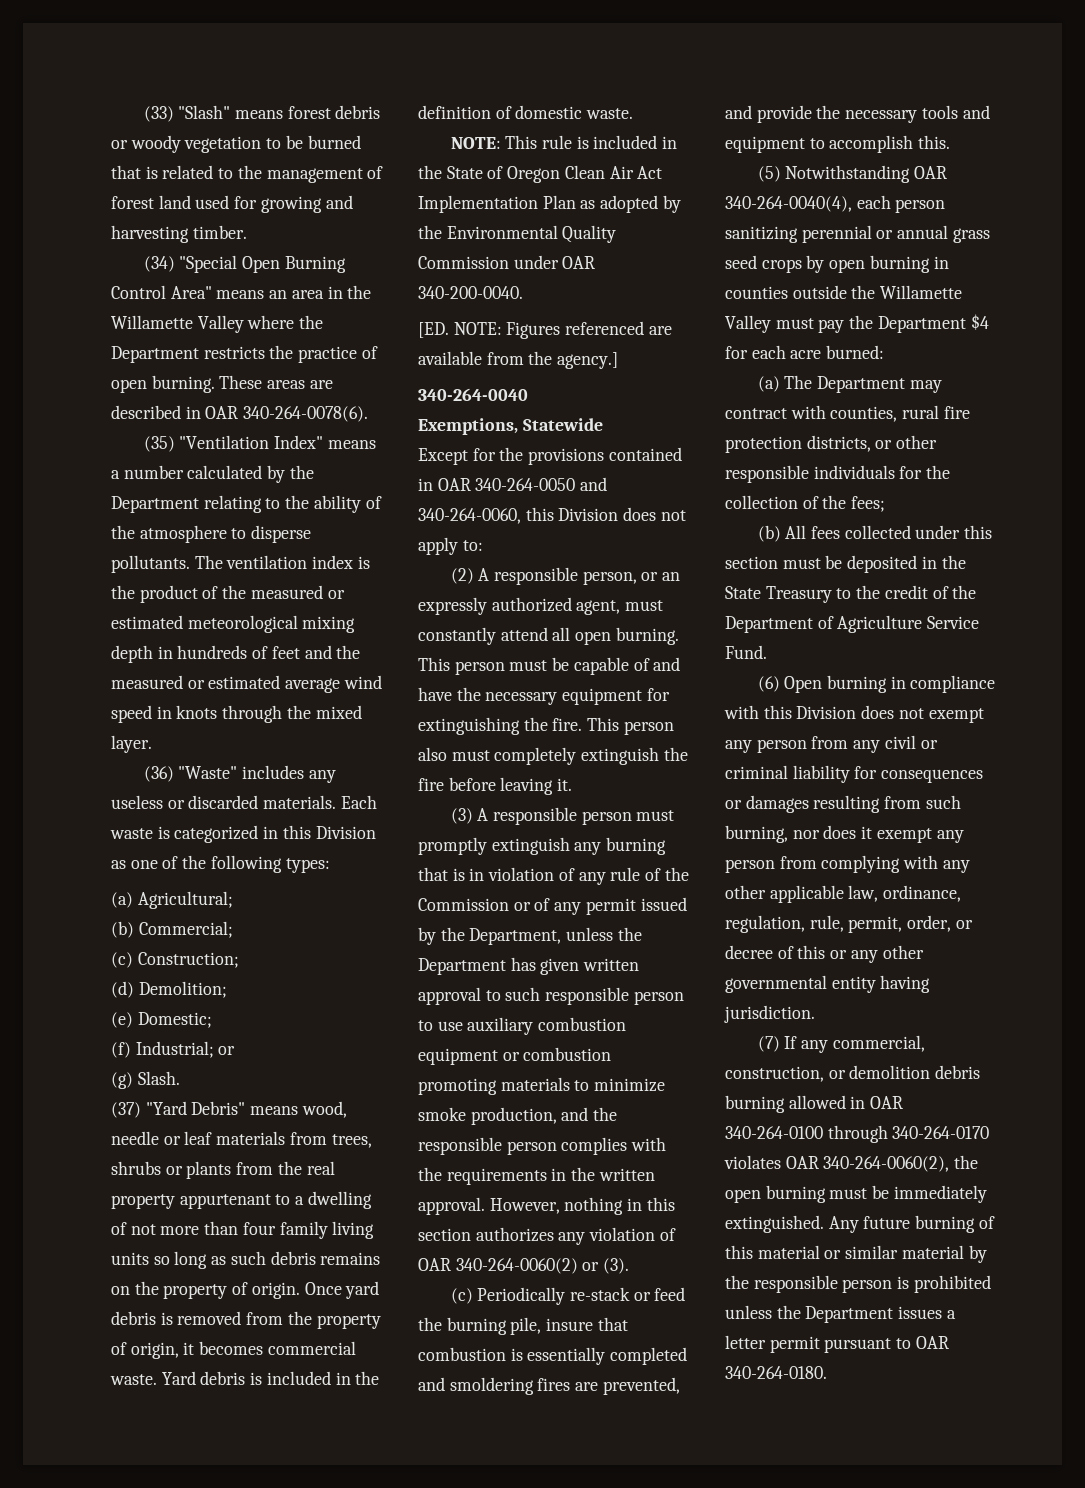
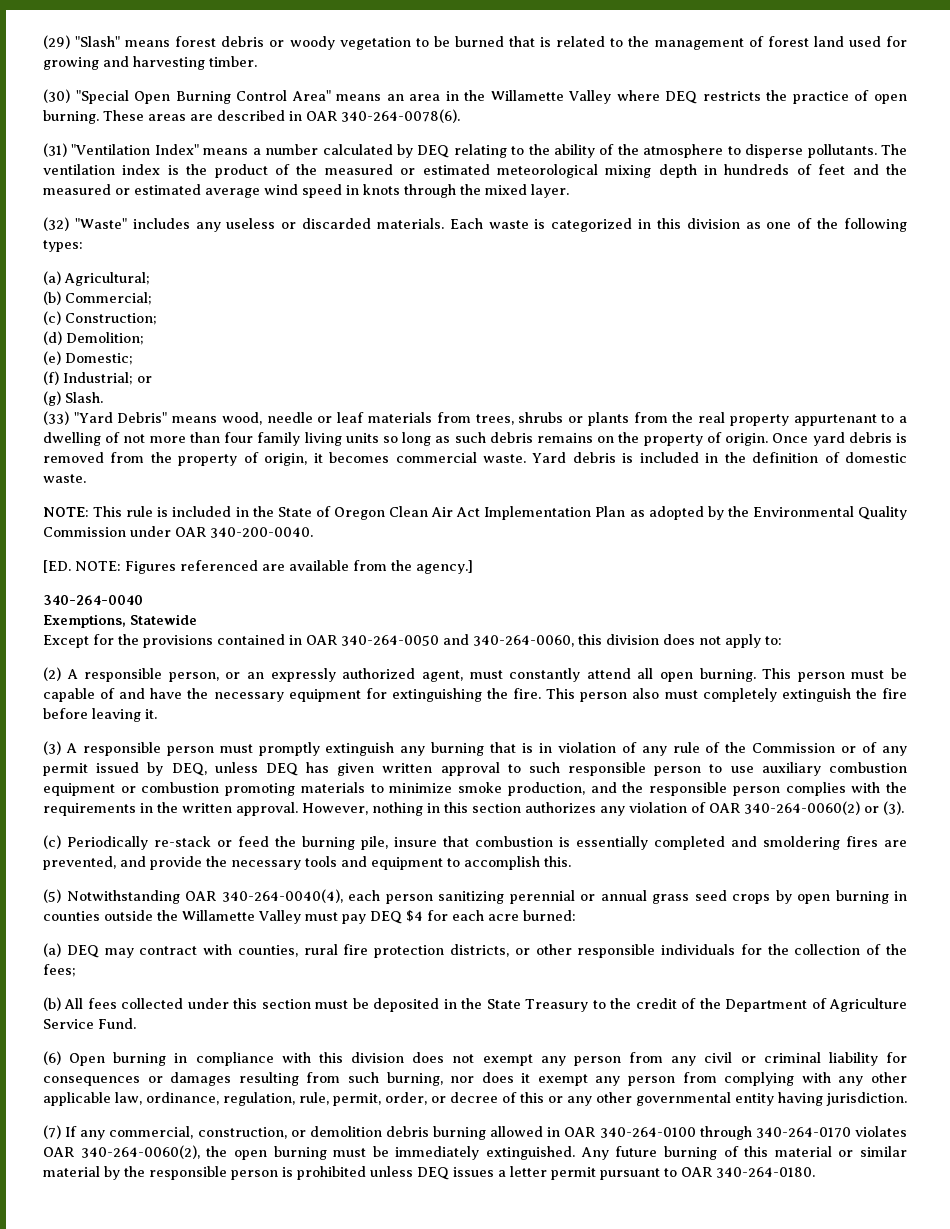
- (33) "Slash" means forest debris or woody vegetation to be burned that is related to the management of forest land used for growing and harvesting timber.
+ (29) "Slash" means forest debris or woody vegetation to be burned that is related to the management of forest land used for growing and harvesting timber.
- (34) "Special Open Burning Control Area" means an area in the Willamette Valley where the Department restricts the practice of open burning.
+ (30) "Special Open Burning Control Area" means an area in the Willamette Valley where DEQ restricts the practice of open burning.
- (35) "Ventilation Index" means a number calculated by the Department relating to the ability of the atmosphere to disperse pollutants.
+ (31) "Ventilation Index" means a number calculated by DEQ relating to the ability of the atmosphere to disperse pollutants.
- (36) "Waste" includes any useless or discarded materials.
+ (32) "Waste" includes any useless or discarded materials.
- Each waste is categorized in this Division as one of the following types:
+ Each waste is categorized in this division as one of the following types:
- (37) "Yard Debris" means wood, needle or leaf materials from trees, shrubs or plants from the real property appurtenant to a dwelling of not more than four family living units so long as such debris remains on the property of origin.
+ (33) "Yard Debris" means wood, needle or leaf materials from trees, shrubs or plants from the real property appurtenant to a dwelling of not more than four family living units so long as such debris remains on the property of origin.
- Except for the provisions contained in OAR 340-264-0050 and 340-264-0060, this Division does not apply to:
+ Except for the provisions contained in OAR 340-264-0050 and 340-264-0060, this division does not apply to:
- (3) A responsible person must promptly extinguish any burning that is in violation of any rule of the Commission or of any permit issued by the Department, unless the Department has given written approval to such responsible person to use auxiliary combustion equipment or combustion promoting materials to minimize smoke production, and the responsible person complies with the requirements in the written approval.
+ (3) A responsible person must promptly extinguish any burning that is in violation of any rule of the Commission or of any permit issued by DEQ, unless DEQ has given written approval to such responsible person to use auxiliary combustion equipment or combustion promoting materials to minimize smoke production, and the responsible person complies with the requirements in the written approval.
- (5) Notwithstanding OAR 340-264-0040(4), each person sanitizing perennial or annual grass seed crops by open burning in counties outside the Willamette Valley must pay the Department $4 for each acre burned:
+ (5) Notwithstanding OAR 340-264-0040(4), each person sanitizing perennial or annual grass seed crops by open burning in counties outside the Willamette Valley must pay DEQ $4 for each acre burned:
- (a) The Department may contract with counties, rural fire protection districts, or other responsible individuals for the collection of the fees;
+ (a) DEQ may contract with counties, rural fire protection districts, or other responsible individuals for the collection of the fees;
- (6) Open burning in compliance with this Division does not exempt any person from any civil or criminal liability for consequences or damages resulting from such burning, nor does it exempt any person from complying with any other applicable law, ordinance, regulation, rule, permit, order, or decree of this or any other governmental entity having jurisdiction.
+ (6) Open burning in compliance with this division does not exempt any person from any civil or criminal liability for consequences or damages resulting from such burning, nor does it exempt any person from complying with any other applicable law, ordinance, regulation, rule, permit, order, or decree of this or any other governmental entity having jurisdiction.
- Any future burning of this material or similar material by the responsible person is prohibited unless the Department issues a letter permit pursuant to OAR 340-264-0180.
+ Any future burning of this material or similar material by the responsible person is prohibited unless DEQ issues a letter permit pursuant to OAR 340-264-0180.

